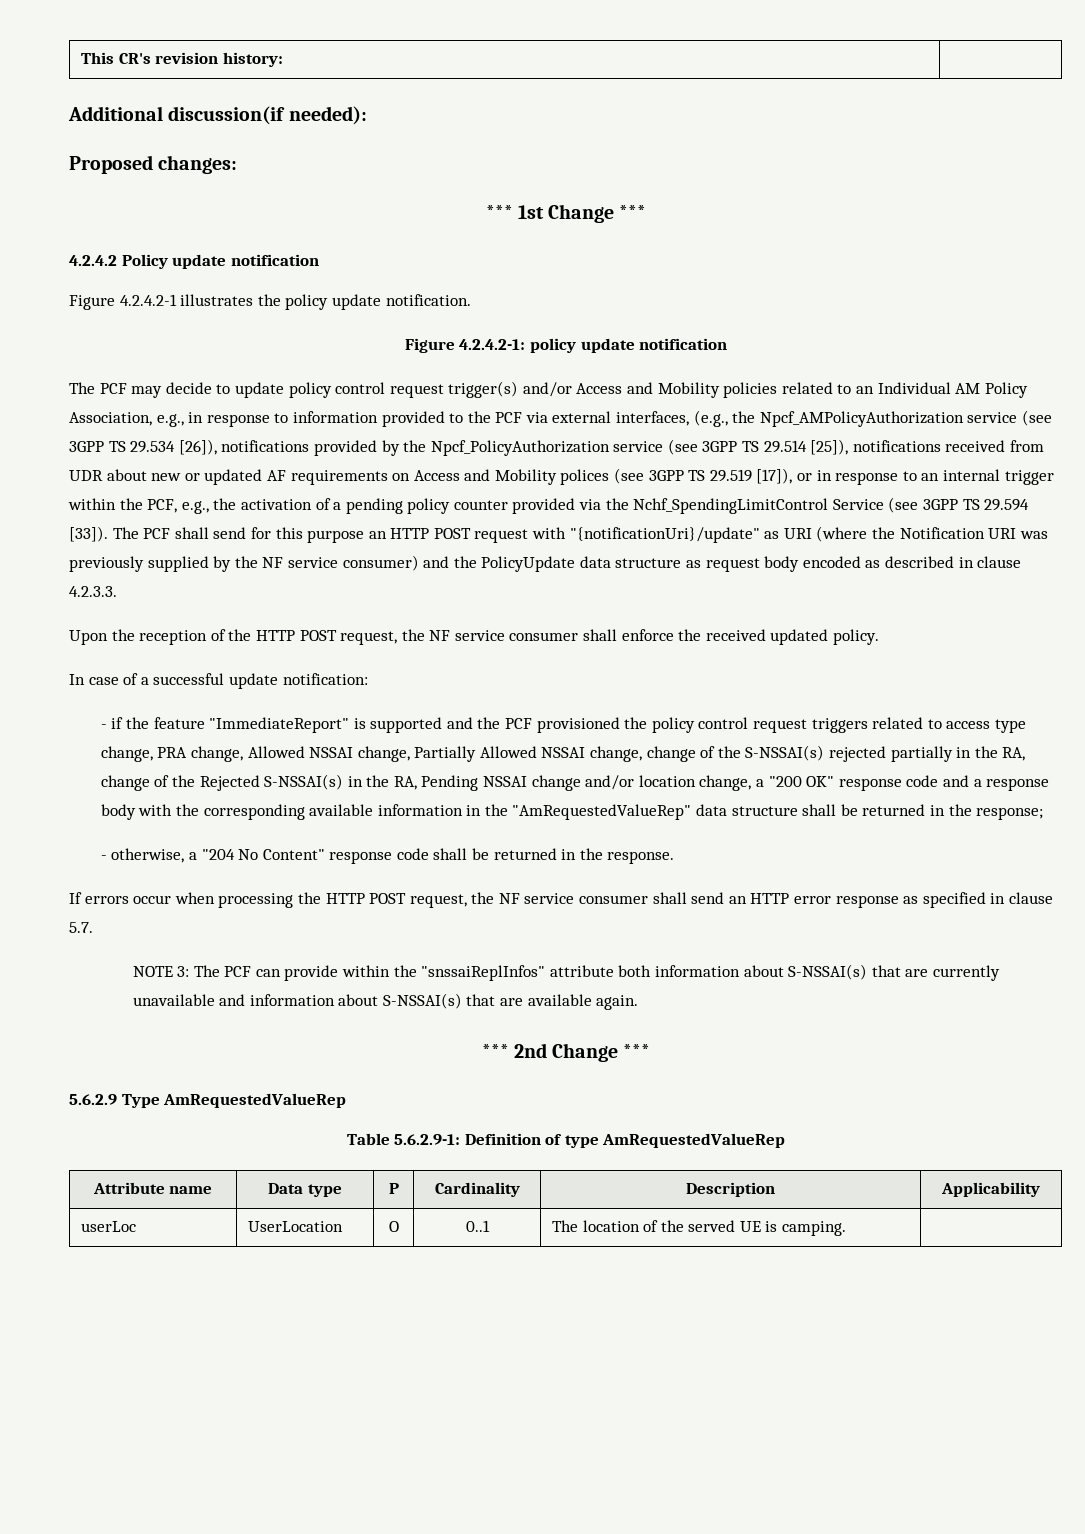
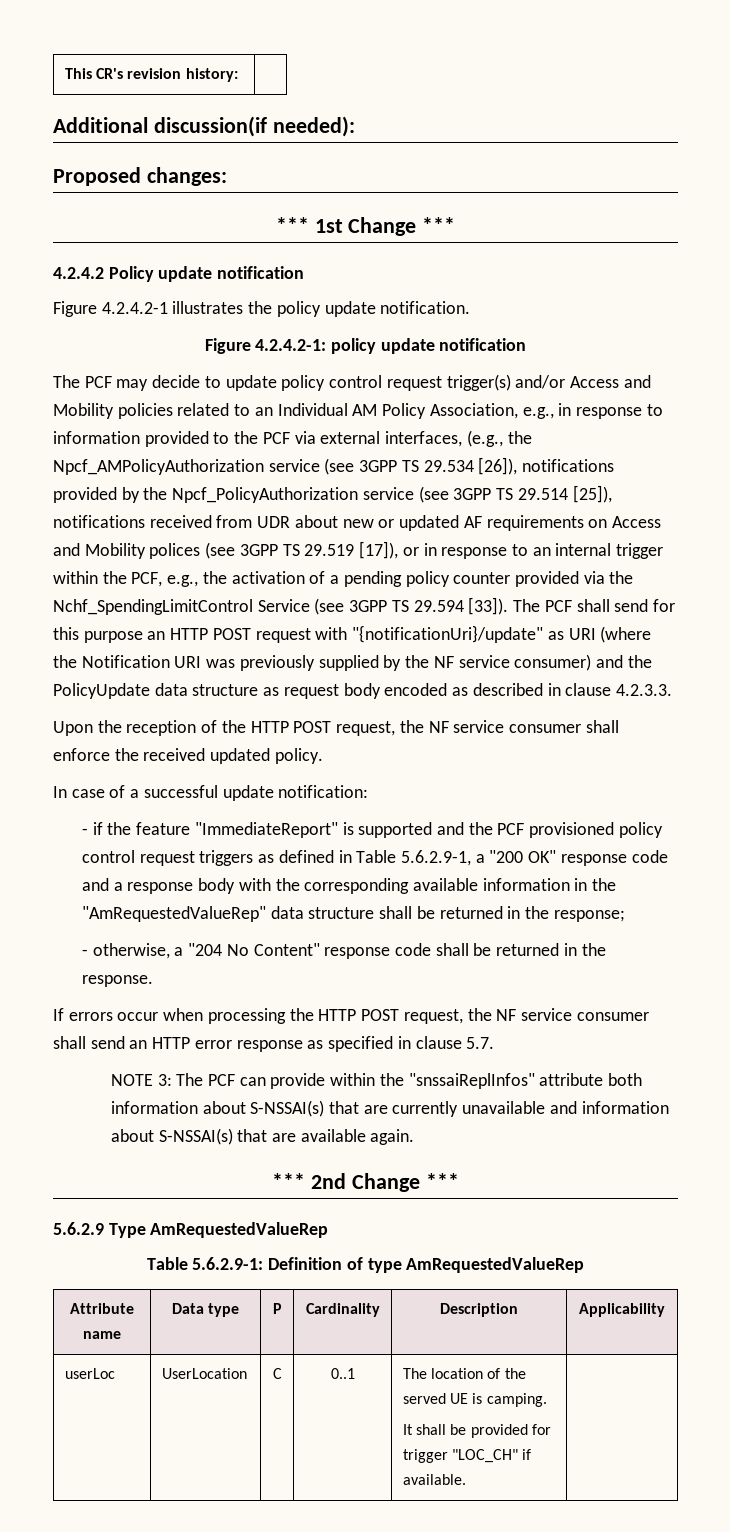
- - if the feature "ImmediateReport" is supported and the PCF provisioned the policy control request triggers related to access type change, PRA change, Allowed NSSAI change, Partially Allowed NSSAI change, change of the S-NSSAI(s) rejected partially in the RA, change of the Rejected S-NSSAI(s) in the RA, Pending NSSAI change and/or location change, a "200 OK" response code and a response body with the corresponding available information in the "AmRequestedValueRep" data structure shall be returned in the response;
+ - if the feature "ImmediateReport" is supported and the PCF provisioned policy control request triggers as defined in Table 5.6.2.9-1, a "200 OK" response code and a response body with the corresponding available information in the "AmRequestedValueRep" data structure shall be returned in the response;
- userLoc | UserLocation | O | 0..1 | The location of the served UE is camping. |
+ userLoc | UserLocation | C | 0..1 | The location of the served UE is camping.
+ It shall be provided for trigger "LOC_CH" if available. |

